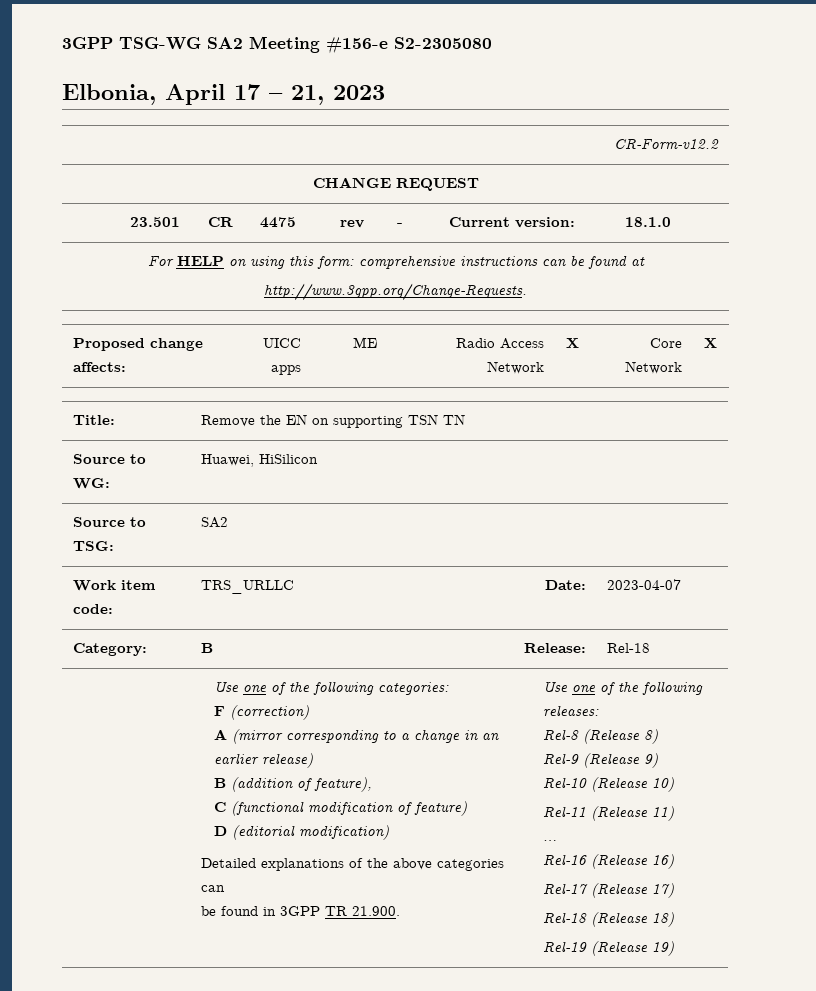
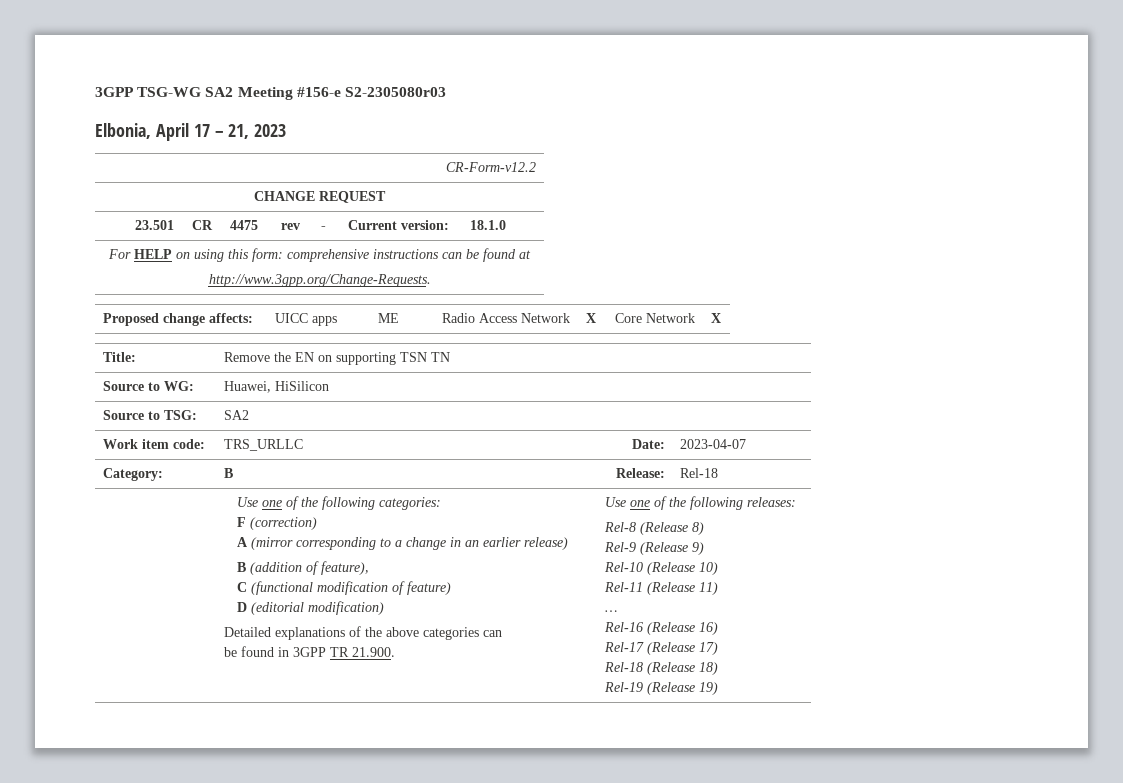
- 3GPP TSG-WG SA2 Meeting #156-e S2-2305080
+ 3GPP TSG-WG SA2 Meeting #156-e S2-2305080r03

